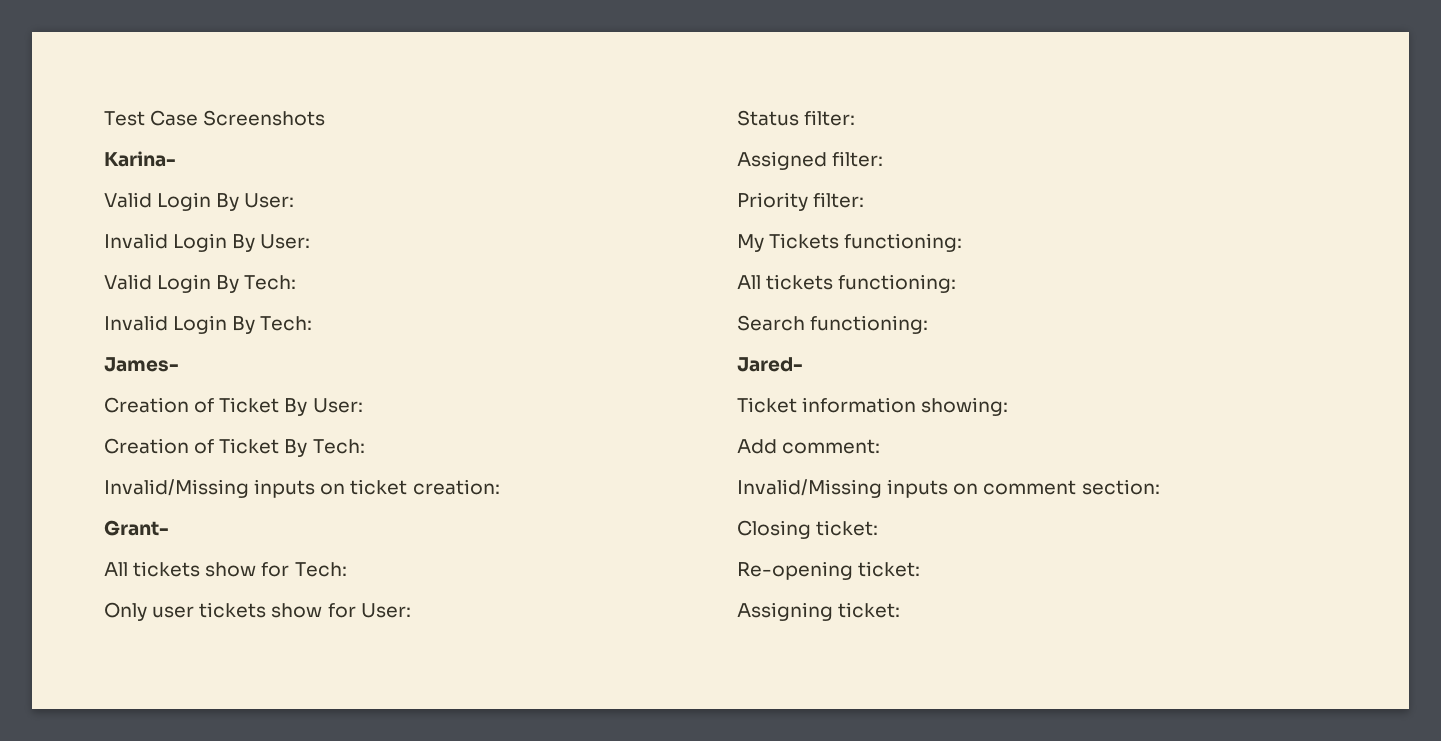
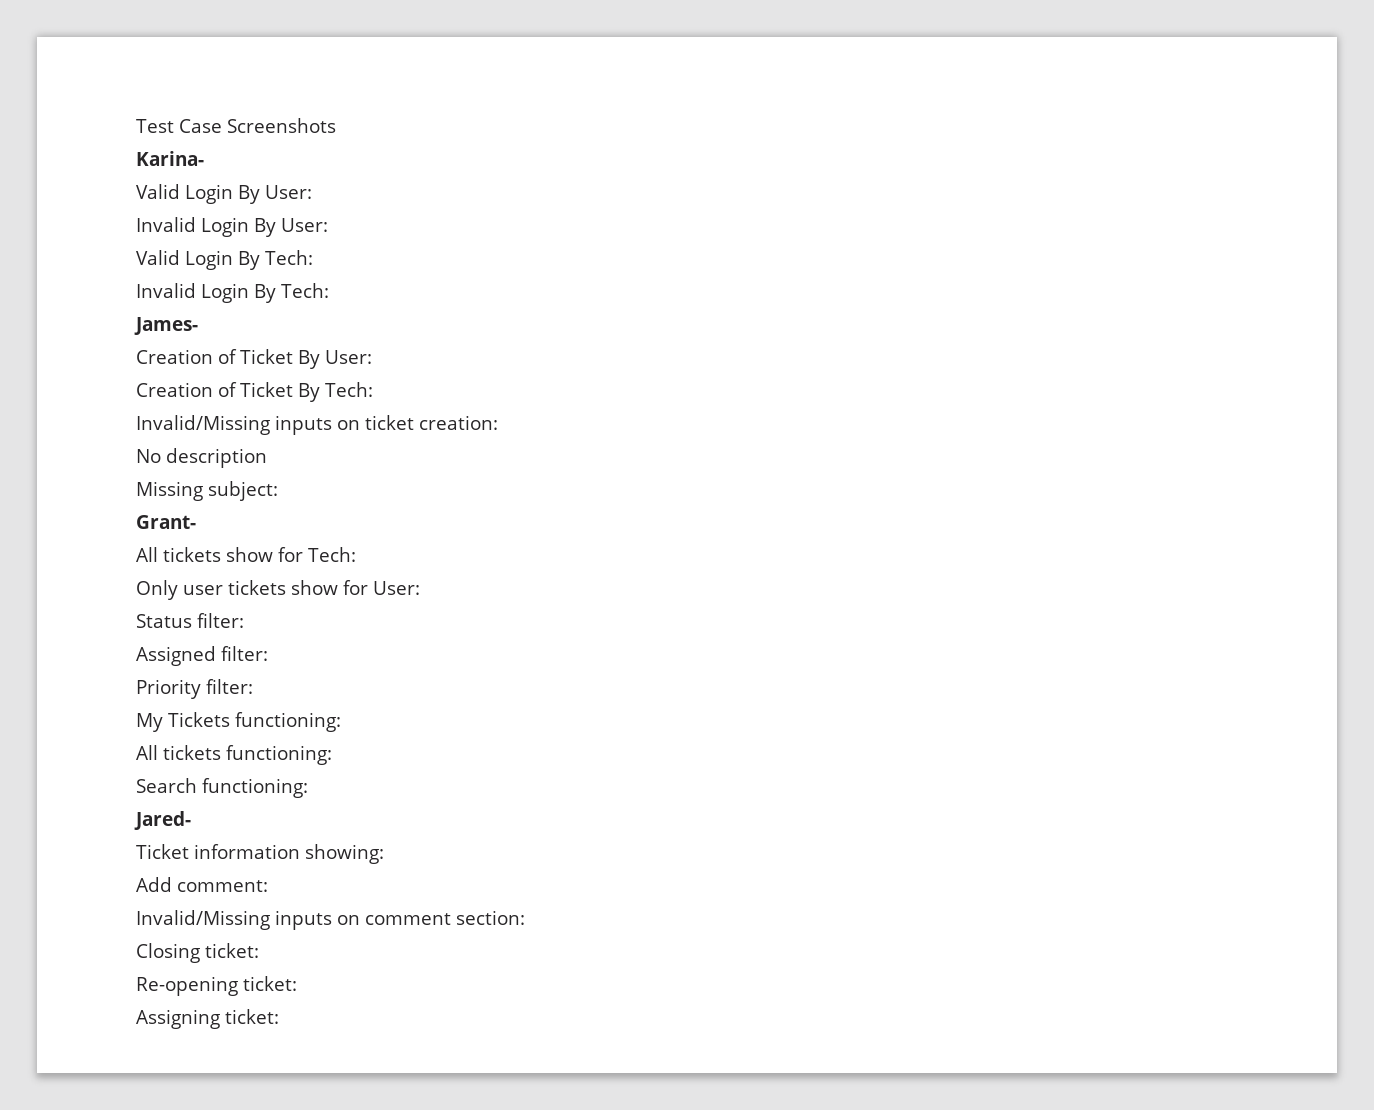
+ No description
+ Missing subject:

